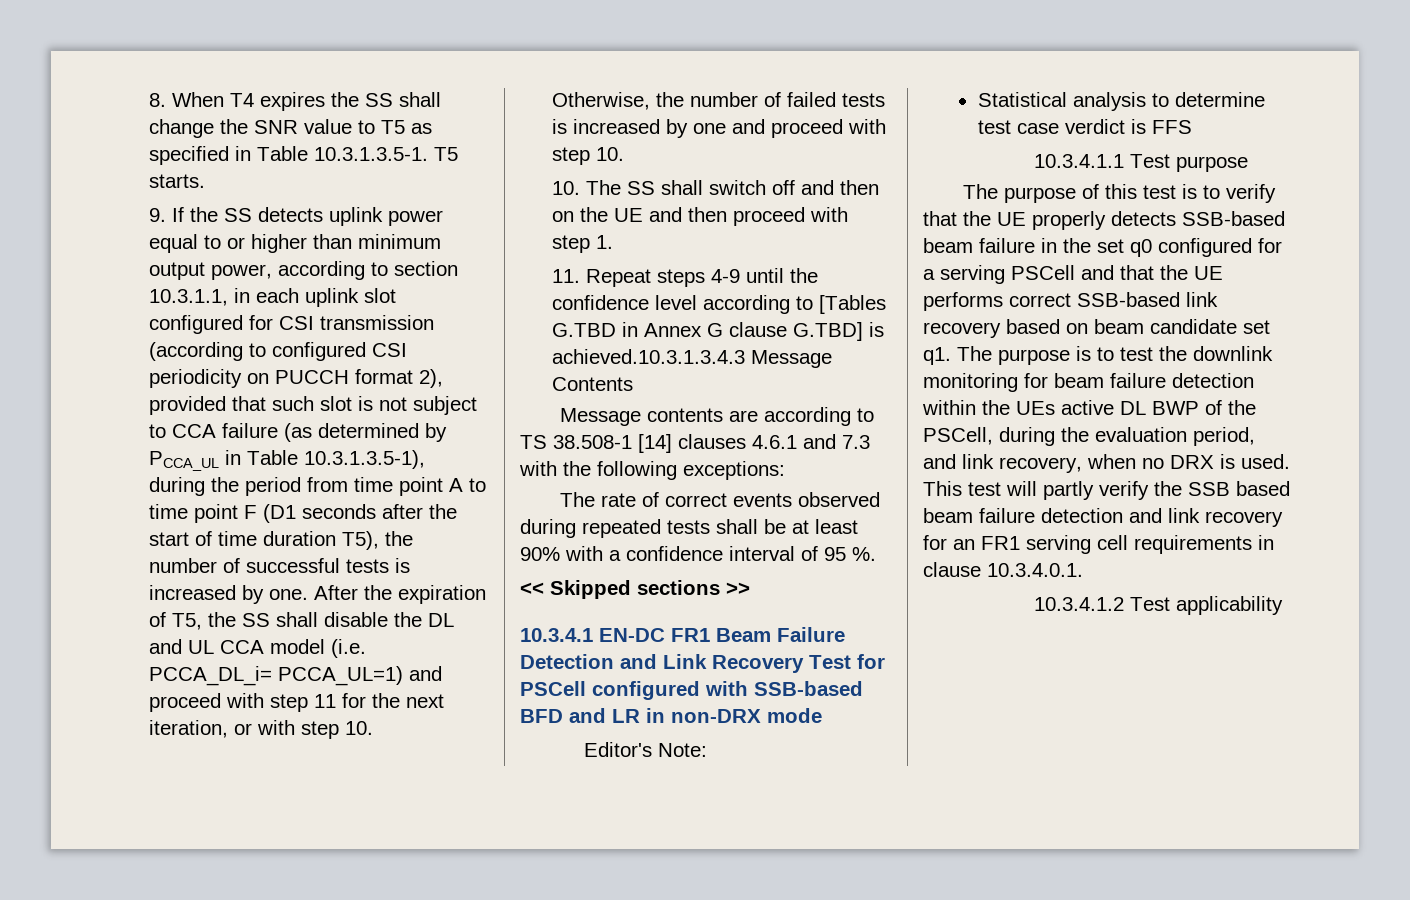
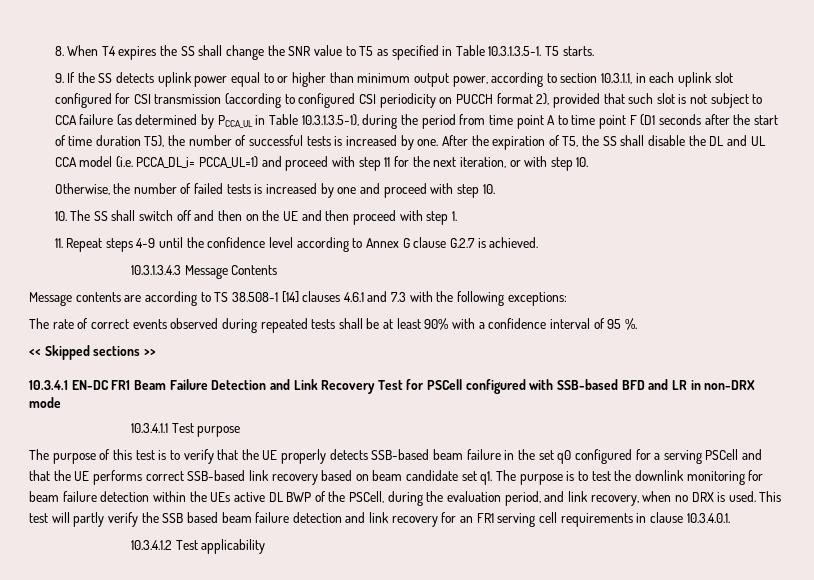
- 11. Repeat steps 4-9 until the confidence level according to [Tables G.TBD in Annex G clause G.TBD] is achieved.10.3.1.3.4.3 Message Contents
+ 11. Repeat steps 4-9 until the confidence level according to Annex G clause G.2.7 is achieved.
+ 10.3.1.3.4.3 Message Contents
- Editor's Note:
- Statistical analysis to determine test case verdict is FFS

